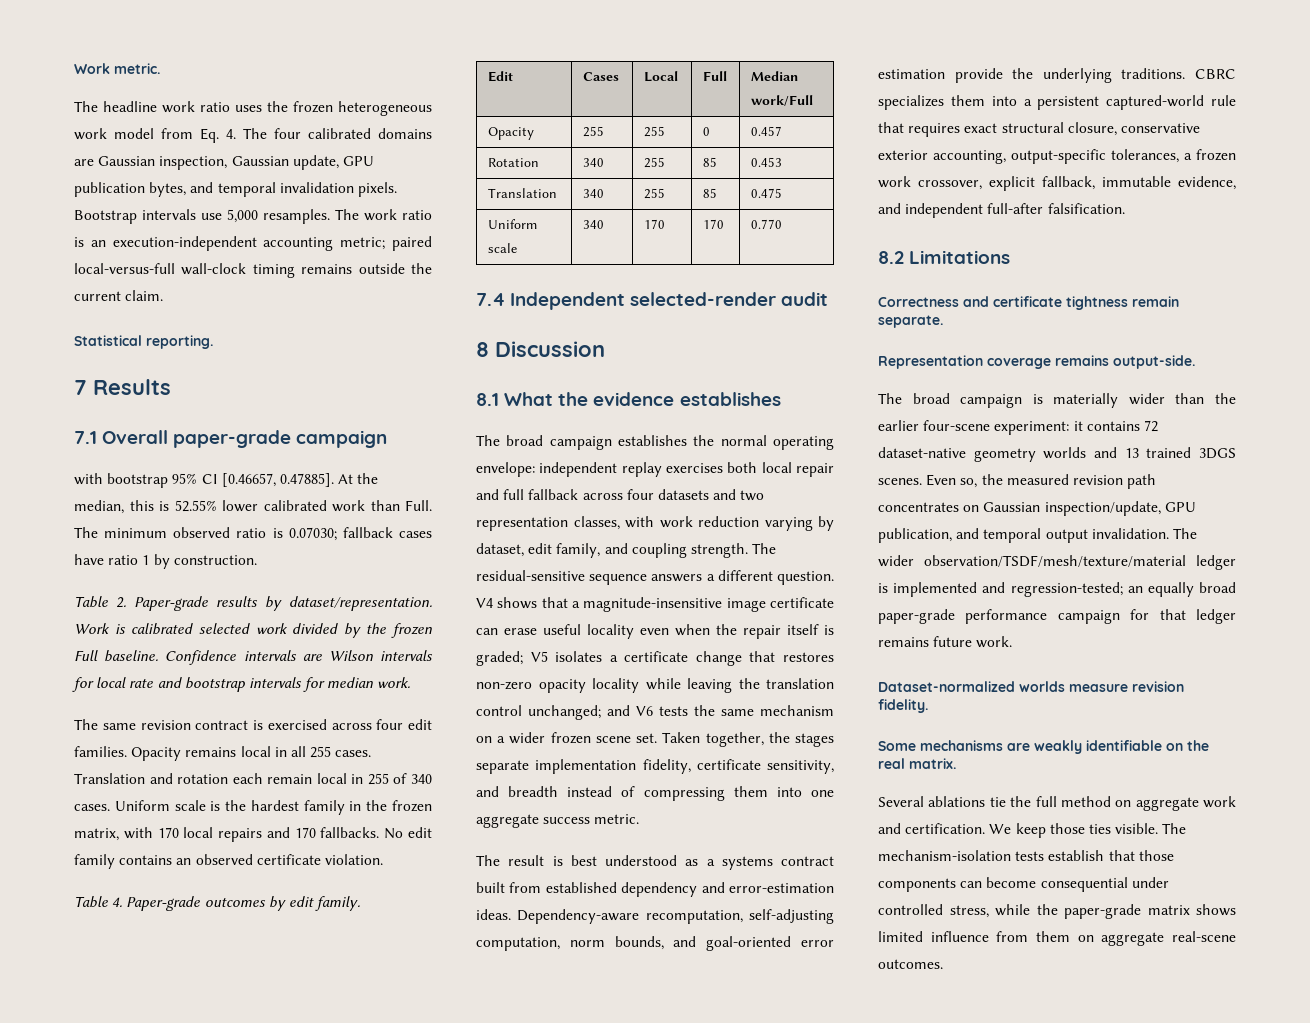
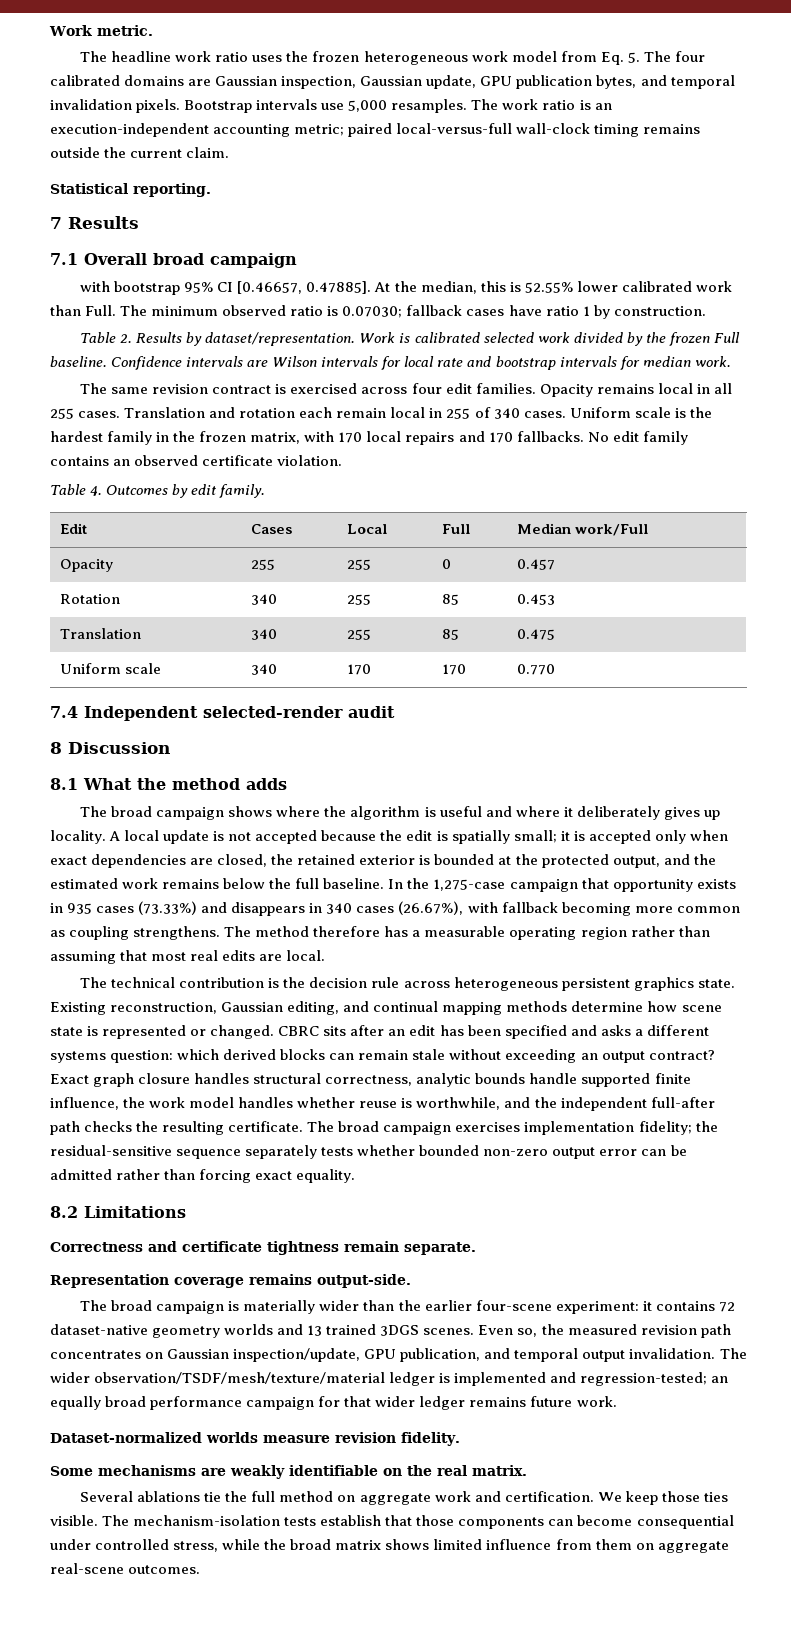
- The headline work ratio uses the frozen heterogeneous work model from Eq. 4. The four calibrated domains are Gaussian inspection, Gaussian update, GPU publication bytes, and temporal invalidation pixels.
+ The headline work ratio uses the frozen heterogeneous work model from Eq. 5. The four calibrated domains are Gaussian inspection, Gaussian update, GPU publication bytes, and temporal invalidation pixels.
- 7.1 Overall paper-grade campaign
+ 7.1 Overall broad campaign
- Table 2. Paper-grade results by dataset/representation.
+ Table 2. Results by dataset/representation.
- Table 4. Paper-grade outcomes by edit family.
+ Table 4. Outcomes by edit family.
- 8.1 What the evidence establishes
- The broad campaign establishes the normal operating envelope: independent replay exercises both local repair and full fallback across four datasets and two representation classes, with work reduction varying by dataset, edit family, and coupling strength. The residual-sensitive sequence answers a different question. V4 shows that a magnitude-insensitive image certificate can erase useful locality even when the repair itself is graded; V5 isolates a certificate change that restores non-zero opacity locality while leaving the translation control unchanged; and V6 tests the same mechanism on a wider frozen scene set. Taken together, the stages separate implementation fidelity, certificate sensitivity, and breadth instead of compressing them into one aggregate success metric.
- The result is best understood as a systems contract built from established dependency and error-estimation ideas. Dependency-aware recomputation, self-adjusting computation, norm bounds, and goal-oriented error estimation provide the underlying traditions. CBRC specializes them into a persistent captured-world rule that requires exact structural closure, conservative exterior accounting, output-specific tolerances, a frozen work crossover, explicit fallback, immutable evidence, and independent full-after falsification.
+ 8.1 What the method adds
+ The broad campaign shows where the algorithm is useful and where it deliberately gives up locality. A local update is not accepted because the edit is spatially small; it is accepted only when exact dependencies are closed, the retained exterior is bounded at the protected output, and the estimated work remains below the full baseline. In the 1,275-case campaign that opportunity exists in 935 cases (73.33%) and disappears in 340 cases (26.67%), with fallback becoming more common as coupling strengthens. The method therefore has a measurable operating region rather than assuming that most real edits are local.
+ The technical contribution is the decision rule across heterogeneous persistent graphics state. Existing reconstruction, Gaussian editing, and continual mapping methods determine how scene state is represented or changed. CBRC sits after an edit has been specified and asks a different systems question: which derived blocks can remain stale without exceeding an output contract? Exact graph closure handles structural correctness, analytic bounds handle supported finite influence, the work model handles whether reuse is worthwhile, and the independent full-after path checks the resulting certificate. The broad campaign exercises implementation fidelity; the residual-sensitive sequence separately tests whether bounded non-zero output error can be admitted rather than forcing exact equality.
- The wider observation/TSDF/mesh/texture/material ledger is implemented and regression-tested; an equally broad paper-grade performance campaign for that ledger remains future work.
+ The wider observation/TSDF/mesh/texture/material ledger is implemented and regression-tested; an equally broad performance campaign for that wider ledger remains future work.
- The mechanism-isolation tests establish that those components can become consequential under controlled stress, while the paper-grade matrix shows limited influence from them on aggregate real-scene outcomes.
+ The mechanism-isolation tests establish that those components can become consequential under controlled stress, while the broad matrix shows limited influence from them on aggregate real-scene outcomes.

